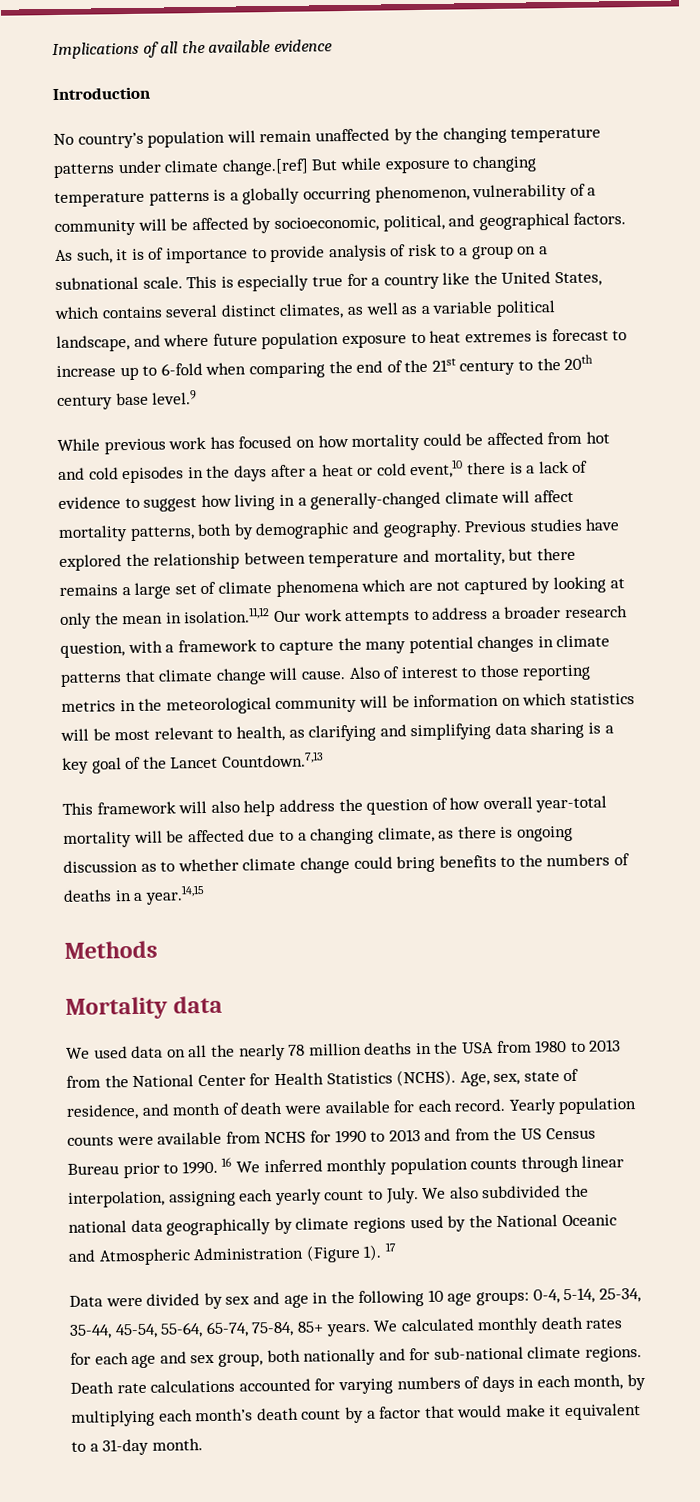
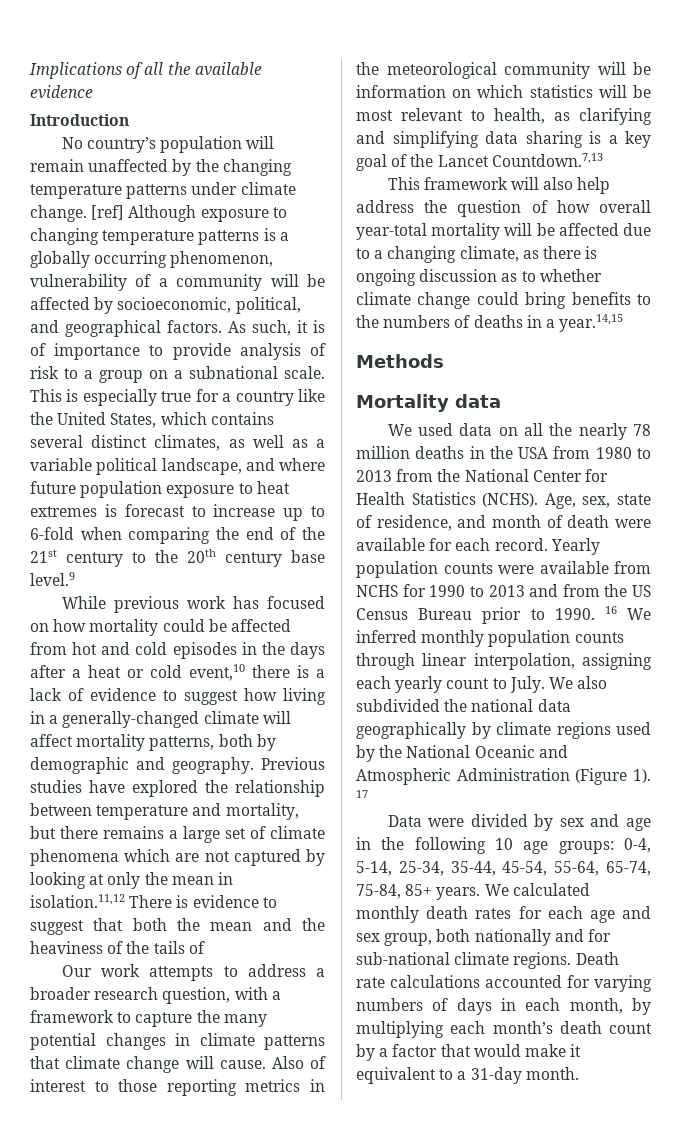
- No country’s population will remain unaffected by the changing temperature patterns under climate change.[ref] But while exposure to changing temperature patterns is a globally occurring phenomenon, vulnerability of a community will be affected by socioeconomic, political, and geographical factors.
+ No country’s population will remain unaffected by the changing temperature patterns under climate change. [ref] Although exposure to changing temperature patterns is a globally occurring phenomenon, vulnerability of a community will be affected by socioeconomic, political, and geographical factors.
- Previous studies have explored the relationship between temperature and mortality, but there remains a large set of climate phenomena which are not captured by looking at only the mean in isolation.11,12 Our work attempts to address a broader research question, with a framework to capture the many potential changes in climate patterns that climate change will cause.
+ Previous studies have explored the relationship between temperature and mortality, but there remains a large set of climate phenomena which are not captured by looking at only the mean in isolation.11,12 There is evidence to suggest that both the mean and the heaviness of the tails of
+ Our work attempts to address a broader research question, with a framework to capture the many potential changes in climate patterns that climate change will cause.

